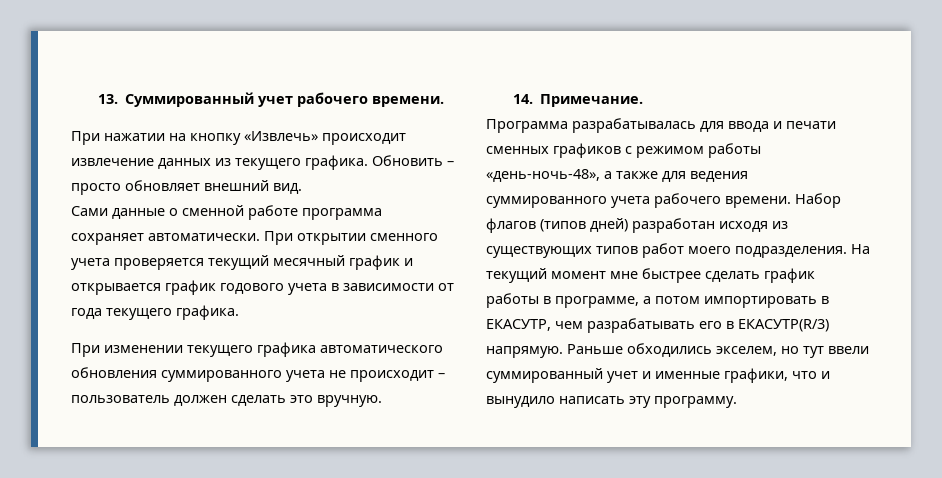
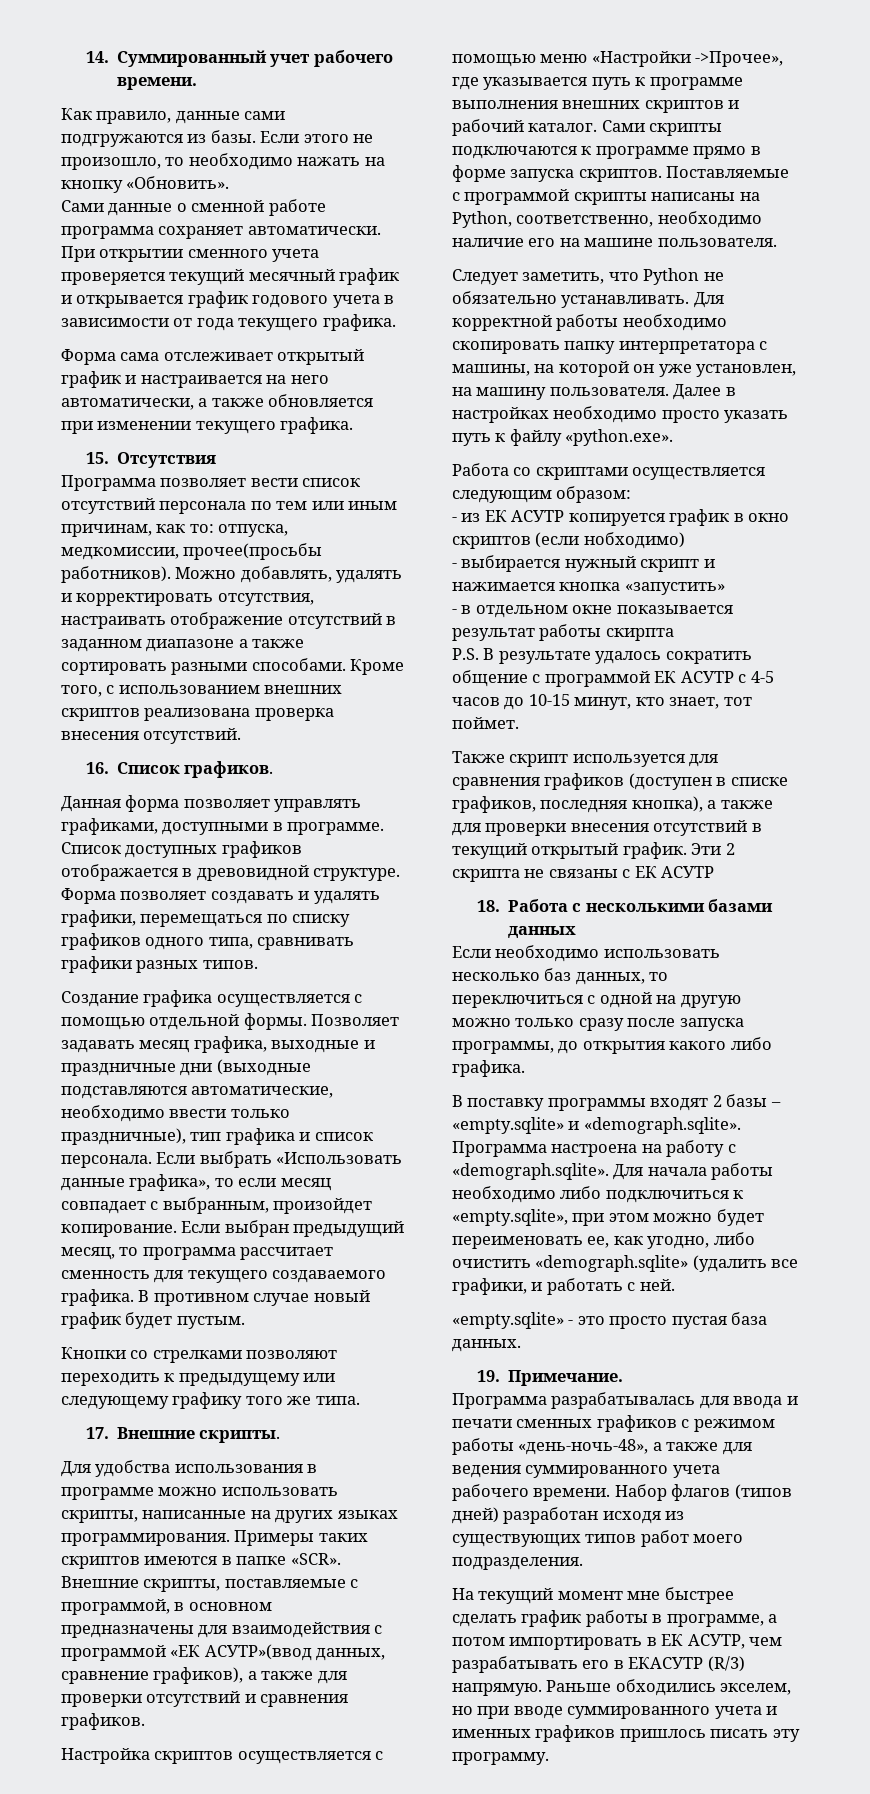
- 13. Суммированный учет рабочего времени.
+ 14. Суммированный учет рабочего времени.
- При нажатии на кнопку «Извлечь» происходит извлечение данных из текущего графика. Обновить – просто обновляет внешний вид.
+ Как правило, данные сами подгружаются из базы. Если этого не произошло, то необходимо нажать на кнопку «Обновить».
- При изменении текущего графика автоматического обновления суммированного учета не происходит – пользователь должен сделать это вручную.
- 14. Примечание.
+ Форма сама отслеживает открытый график и настраивается на него автоматически, а также обновляется при изменении текущего графика.
+ 15. Отсутствия
+ Программа позволяет вести список отсутствий персонала по тем или иным причинам, как то: отпуска, медкомиссии, прочее(просьбы работников). Можно добавлять, удалять и корректировать отсутствия, настраивать отображение отсутствий в заданном диапазоне а также сортировать разными способами. Кроме того, с использованием внешних скриптов реализована проверка внесения отсутствий.
+ 16. Список графиков.
+ Данная форма позволяет управлять графиками, доступными в программе. Список доступных графиков отображается в древовидной структуре. Форма позволяет создавать и удалять графики, перемещаться по списку графиков одного типа, сравнивать графики разных типов.
+ Создание графика осуществляется с помощью отдельной формы. Позволяет задавать месяц графика, выходные и праздничные дни (выходные подставляются автоматические, необходимо ввести только праздничные), тип графика и список персонала. Если выбрать «Использовать данные графика», то если месяц совпадает с выбранным, произойдет копирование. Если выбран предыдущий месяц, то программа рассчитает сменность для текущего создаваемого графика. В противном случае новый график будет пустым.
+ Кнопки со стрелками позволяют переходить к предыдущему или следующему графику того же типа.
+ 17. Внешние скрипты.
+ Для удобства использования в программе можно использовать скрипты, написанные на других языках программирования. Примеры таких скриптов имеются в папке «SCR». Внешние скрипты, поставляемые с программой, в основном предназначены для взаимодействия с программой «ЕК АСУТР»(ввод данных, сравнение графиков), а также для проверки отсутствий и сравнения графиков.
+ Настройка скриптов осуществляется с помощью меню «Настройки ->Прочее», где указывается путь к программе выполнения внешних скриптов и рабочий каталог. Сами скрипты подключаются к программе прямо в форме запуска скриптов. Поставляемые с программой скрипты написаны на Python, соответственно, необходимо наличие его на машине пользователя.
+ Следует заметить, что Python не обязательно устанавливать. Для корректной работы необходимо скопировать папку интерпретатора с машины, на которой он уже установлен, на машину пользователя. Далее в настройках необходимо просто указать путь к файлу «python.exe».
+ Работа со скриптами осуществляется следующим образом:
+ - из ЕК АСУТР копируется график в окно скриптов (если нобходимо)
+ - выбирается нужный скрипт и нажимается кнопка «запустить»
+ - в отдельном окне показывается результат работы скирпта
+ P.S. В результате удалось сократить общение с программой ЕК АСУТР c 4-5 часов до 10-15 минут, кто знает, тот поймет.
+ Также скрипт используется для сравнения графиков (доступен в списке графиков, последняя кнопка), а также для проверки внесения отсутствий в текущий открытый график. Эти 2 скрипта не связаны с ЕК АСУТР
+ 18. Работа с несколькими базами данных
+ Если необходимо использовать несколько баз данных, то переключиться с одной на другую можно только сразу после запуска программы, до открытия какого либо графика.
+ В поставку программы входят 2 базы – «empty.sqlite» и «demograph.sqlite». Программа настроена на работу с «demograph.sqlite». Для начала работы необходимо либо подключиться к «empty.sqlite», при этом можно будет переименовать ее, как угодно, либо очистить «demograph.sqlite» (удалить все графики, и работать с ней.
+ «empty.sqlite» - это просто пустая база данных.
+ 19. Примечание.
- Набор флагов (типов дней) разработан исходя из существующих типов работ моего подразделения. На текущий момент мне быстрее сделать график работы в программе, а потом импортировать в ЕКАСУТР, чем разрабатывать его в ЕКАСУТР(R/3) напрямую.
+ Набор флагов (типов дней) разработан исходя из существующих типов работ моего подразделения.
+ На текущий момент мне быстрее сделать график работы в программе, а потом импортировать в ЕК АСУТР, чем разрабатывать его в ЕКАСУТР (R/3) напрямую.
- Раньше обходились экселем, но тут ввели суммированный учет и именные графики, что и вынудило написать эту программу.
+ Раньше обходились экселем, но при вводе суммированного учета и именных графиков пришлось писать эту программу.

